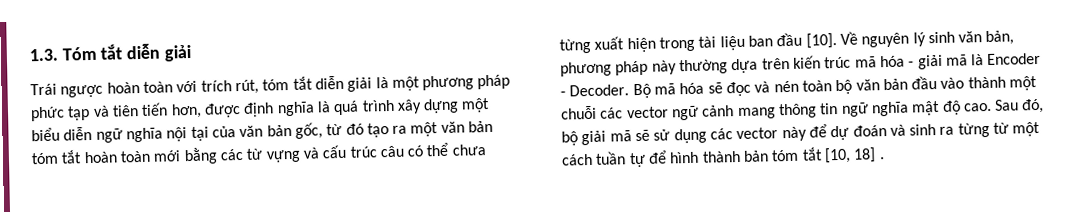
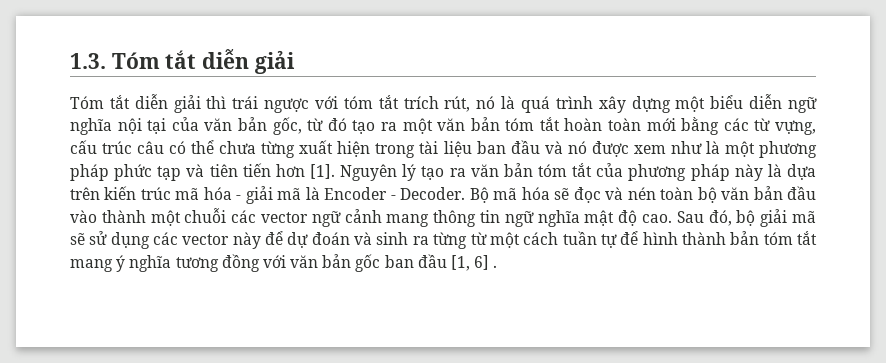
- Trái ngược hoàn toàn với trích rút, tóm tắt diễn giải là một phương pháp phức tạp và tiên tiến hơn, được định nghĩa là quá trình xây dựng một biểu diễn ngữ nghĩa nội tại của văn bản gốc, từ đó tạo ra một văn bản tóm tắt hoàn toàn mới bằng các từ vựng và cấu trúc câu có thể chưa từng xuất hiện trong tài liệu ban đầu [10]. Về nguyên lý sinh văn bản, phương pháp này thường dựa trên kiến trúc mã hóa - giải mã là Encoder - Decoder.
+ Tóm tắt diễn giải thì trái ngược với tóm tắt trích rút, nó là quá trình xây dựng một biểu diễn ngữ nghĩa nội tại của văn bản gốc, từ đó tạo ra một văn bản tóm tắt hoàn toàn mới bằng các từ vựng, cấu trúc câu có thể chưa từng xuất hiện trong tài liệu ban đầu và nó được xem như là một phương pháp phức tạp và tiên tiến hơn [1]. Nguyên lý tạo ra văn bản tóm tắt của phương pháp này là dựa trên kiến trúc mã hóa - giải mã là Encoder - Decoder.
- Sau đó, bộ giải mã sẽ sử dụng các vector này để dự đoán và sinh ra từng từ một cách tuần tự để hình thành bản tóm tắt [10, 18] .
+ Sau đó, bộ giải mã sẽ sử dụng các vector này để dự đoán và sinh ra từng từ một cách tuần tự để hình thành bản tóm tắt mang ý nghĩa tương đồng với văn bản gốc ban đầu [1, 6] .

